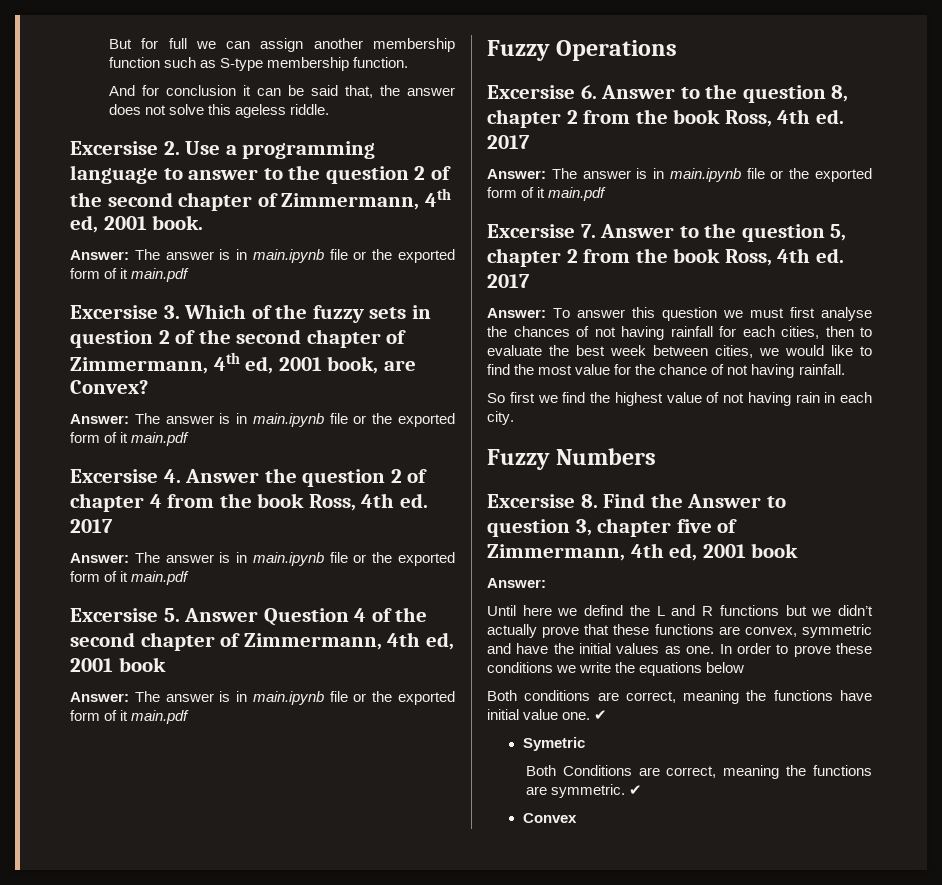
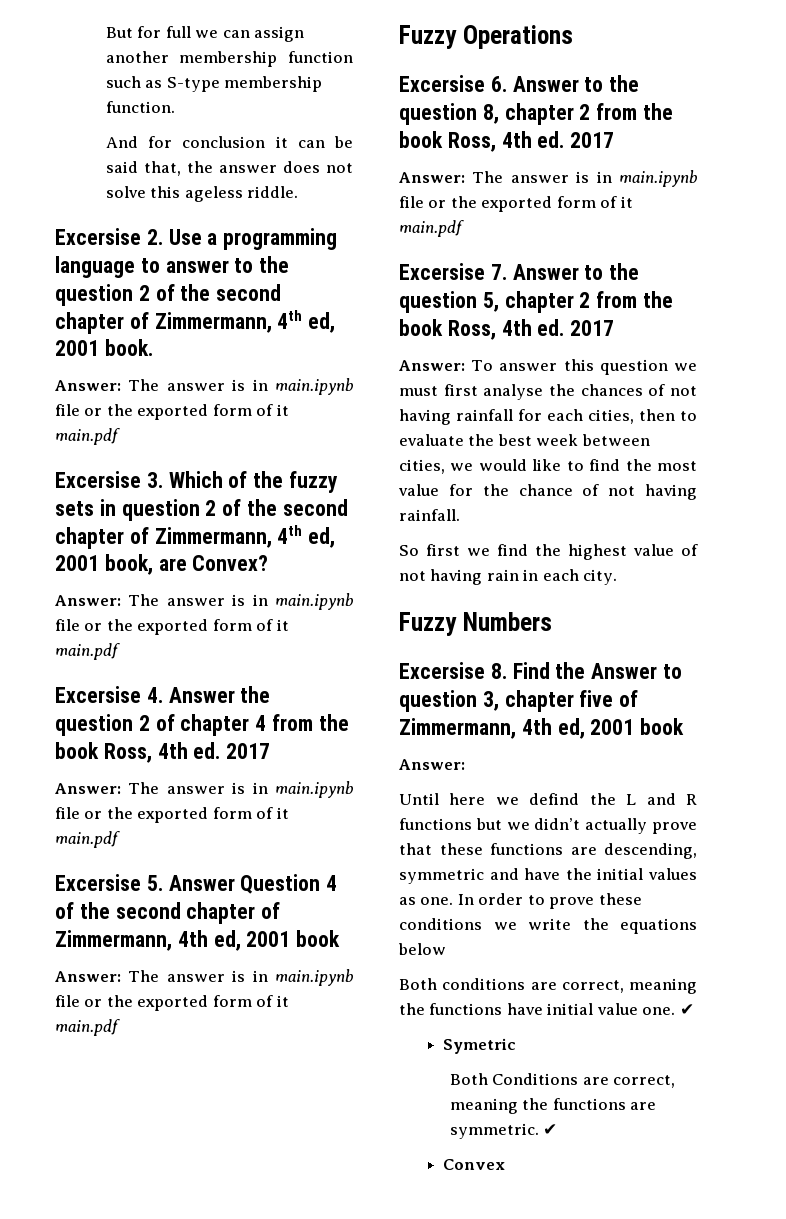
- Until here we defind the L and R functions but we didn’t actually prove that these functions are convex, symmetric and have the initial values as one.
+ Until here we defind the L and R functions but we didn’t actually prove that these functions are descending, symmetric and have the initial values as one.

